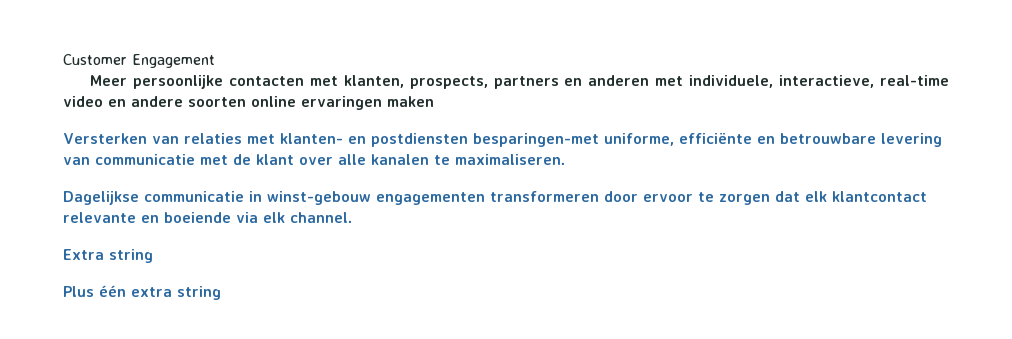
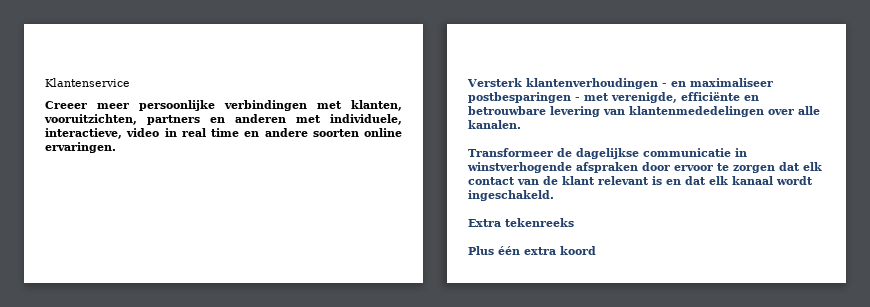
- Customer Engagement
- Meer persoonlijke contacten met klanten, prospects, partners en anderen met individuele, interactieve, real-time video en andere soorten online ervaringen maken
- Versterken van relaties met klanten- en postdiensten besparingen-met uniforme, efficiënte en betrouwbare levering van communicatie met de klant over alle kanalen te maximaliseren.
- Dagelijkse communicatie in winst-gebouw engagementen transformeren door ervoor te zorgen dat elk klantcontact relevante en boeiende via elk channel.
+ Klantenservice
+ Creeer meer persoonlijke verbindingen met klanten, vooruitzichten, partners en anderen met individuele, interactieve, video in real time en andere soorten online ervaringen.
+ Versterk klantenverhoudingen - en maximaliseer postbesparingen - met verenigde, efficiënte en betrouwbare levering van klantenmededelingen over alle kanalen.
+ Transformeer de dagelijkse communicatie in winstverhogende afspraken door ervoor te zorgen dat elk contact van de klant relevant is en dat elk kanaal wordt ingeschakeld.
- Extra string
+ Extra tekenreeks
- Plus één extra string
+ Plus één extra koord

